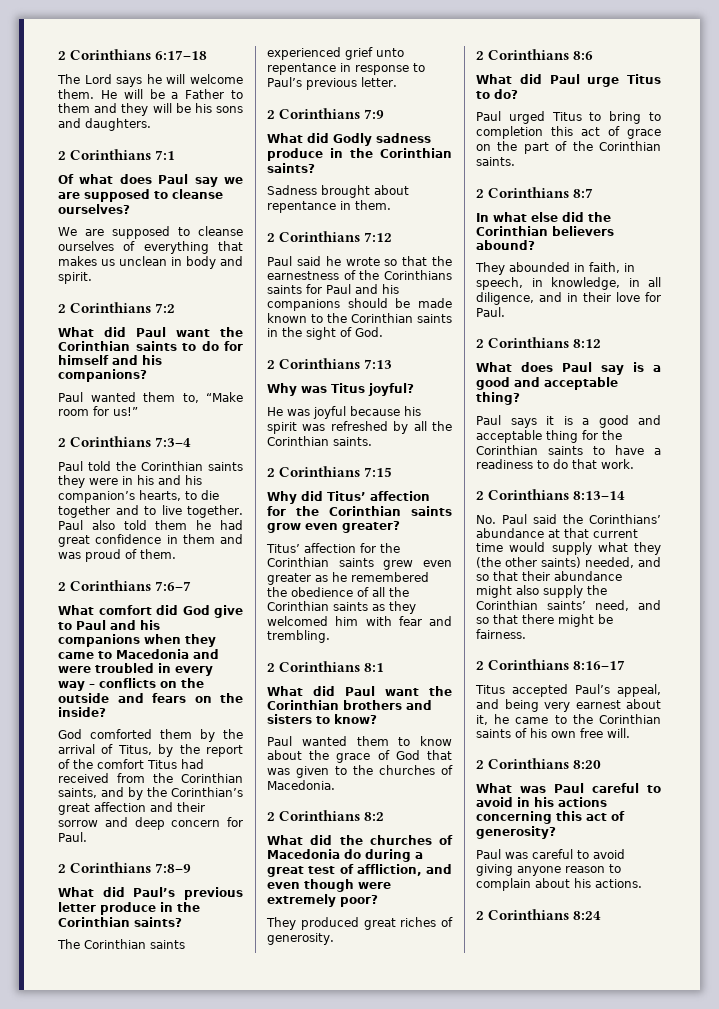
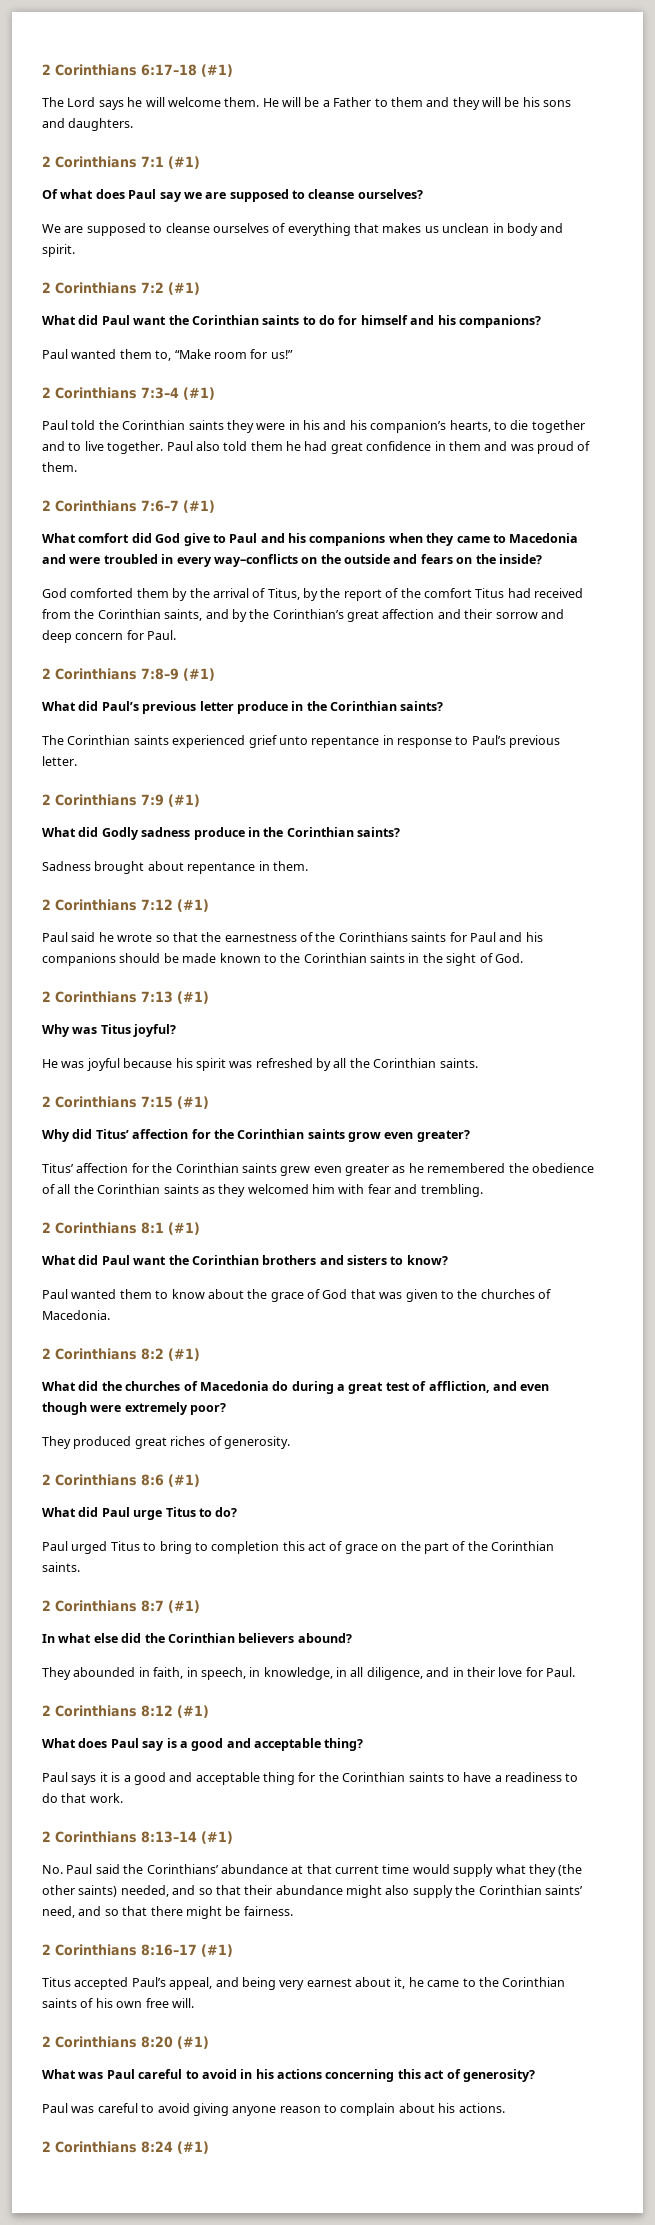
- 2 Corinthians 6:17–18
+ 2 Corinthians 6:17–18 (#1)
- 2 Corinthians 7:1
+ 2 Corinthians 7:1 (#1)
- 2 Corinthians 7:2
+ 2 Corinthians 7:2 (#1)
- 2 Corinthians 7:3–4
+ 2 Corinthians 7:3–4 (#1)
- 2 Corinthians 7:6–7
+ 2 Corinthians 7:6–7 (#1)
- What comfort did God give to Paul and his companions when they came to Macedonia and were troubled in every way – conflicts on the outside and fears on the inside?
+ What comfort did God give to Paul and his companions when they came to Macedonia and were troubled in every way–conflicts on the outside and fears on the inside?
- 2 Corinthians 7:8–9
+ 2 Corinthians 7:8–9 (#1)
- 2 Corinthians 7:9
+ 2 Corinthians 7:9 (#1)
- 2 Corinthians 7:12
+ 2 Corinthians 7:12 (#1)
- 2 Corinthians 7:13
+ 2 Corinthians 7:13 (#1)
- 2 Corinthians 7:15
+ 2 Corinthians 7:15 (#1)
- 2 Corinthians 8:1
+ 2 Corinthians 8:1 (#1)
- 2 Corinthians 8:2
+ 2 Corinthians 8:2 (#1)
- 2 Corinthians 8:6
+ 2 Corinthians 8:6 (#1)
- 2 Corinthians 8:7
+ 2 Corinthians 8:7 (#1)
- 2 Corinthians 8:12
+ 2 Corinthians 8:12 (#1)
- 2 Corinthians 8:13–14
+ 2 Corinthians 8:13–14 (#1)
- 2 Corinthians 8:16–17
+ 2 Corinthians 8:16–17 (#1)
- 2 Corinthians 8:20
+ 2 Corinthians 8:20 (#1)
- 2 Corinthians 8:24
+ 2 Corinthians 8:24 (#1)

